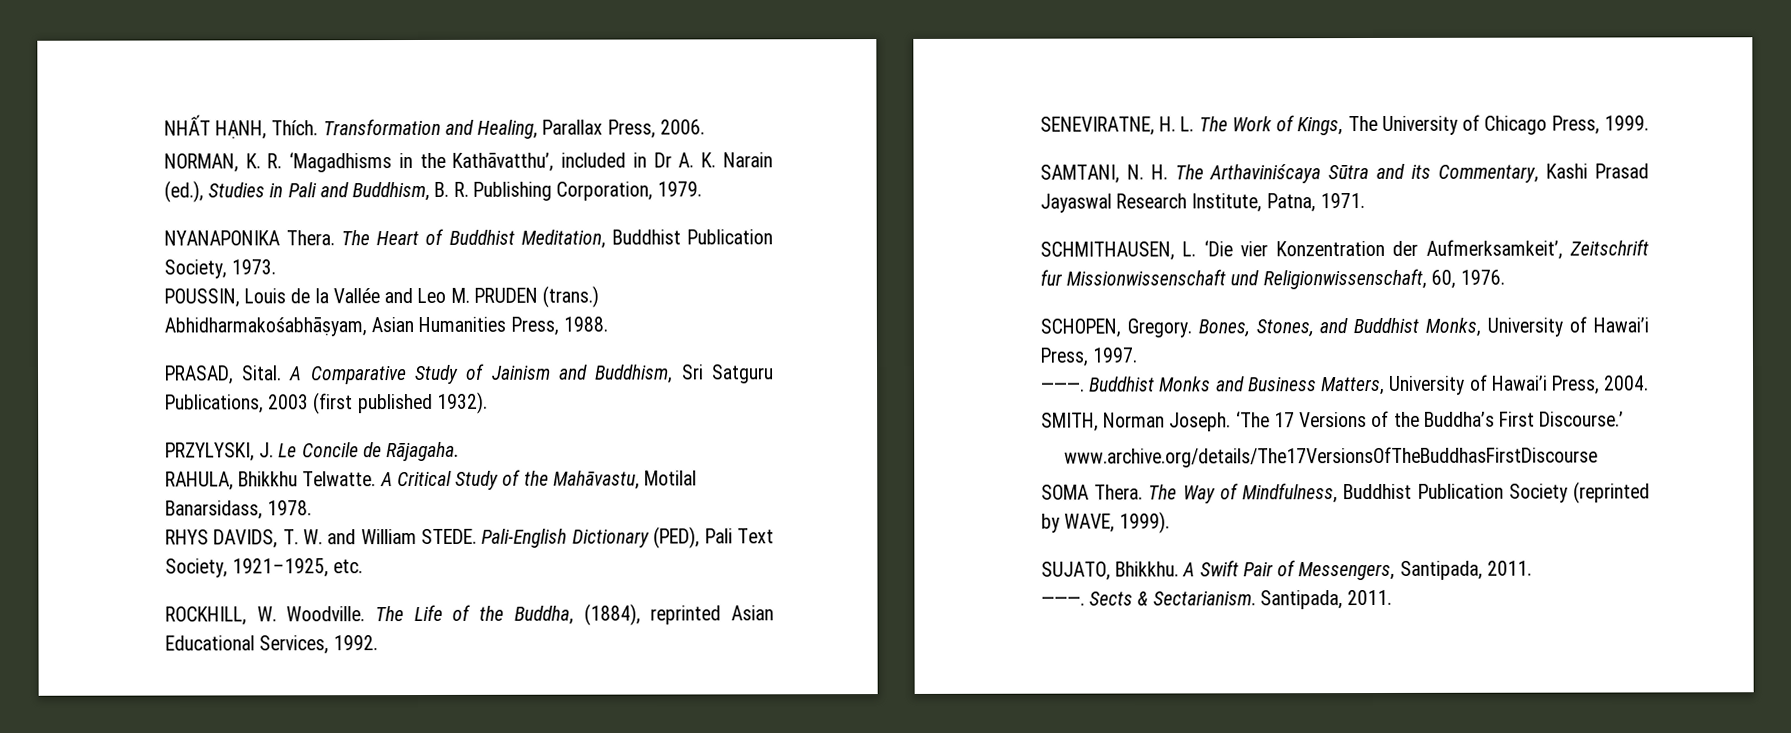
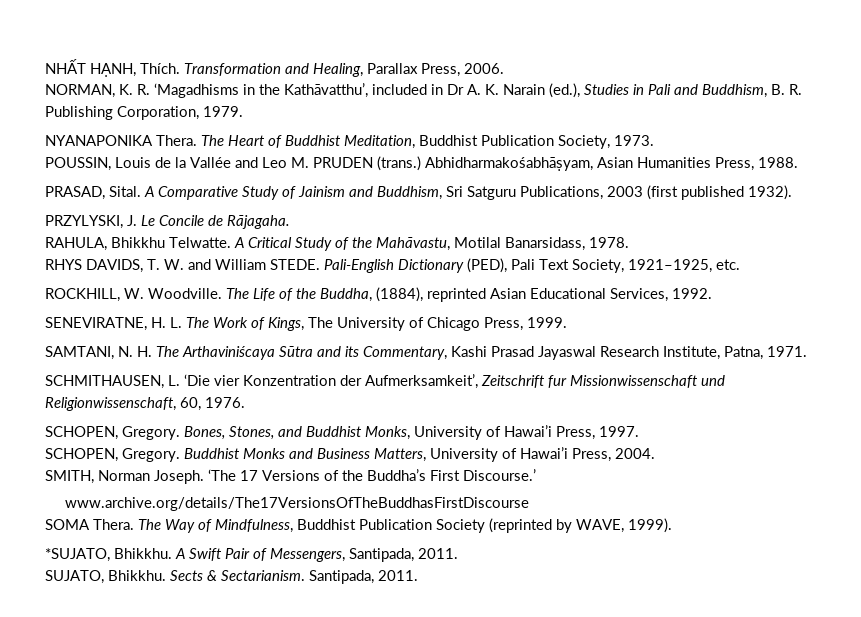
  Bones, Stones, and Buddhist Monks, University of Hawai’i Press, 1997.
- ―――.
+ SCHOPEN, Gregory.
- SUJATO, Bhikkhu.
+ *SUJATO, Bhikkhu.
  A Swift Pair of Messengers, Santipada, 2011.
- ―――.
+ SUJATO, Bhikkhu.

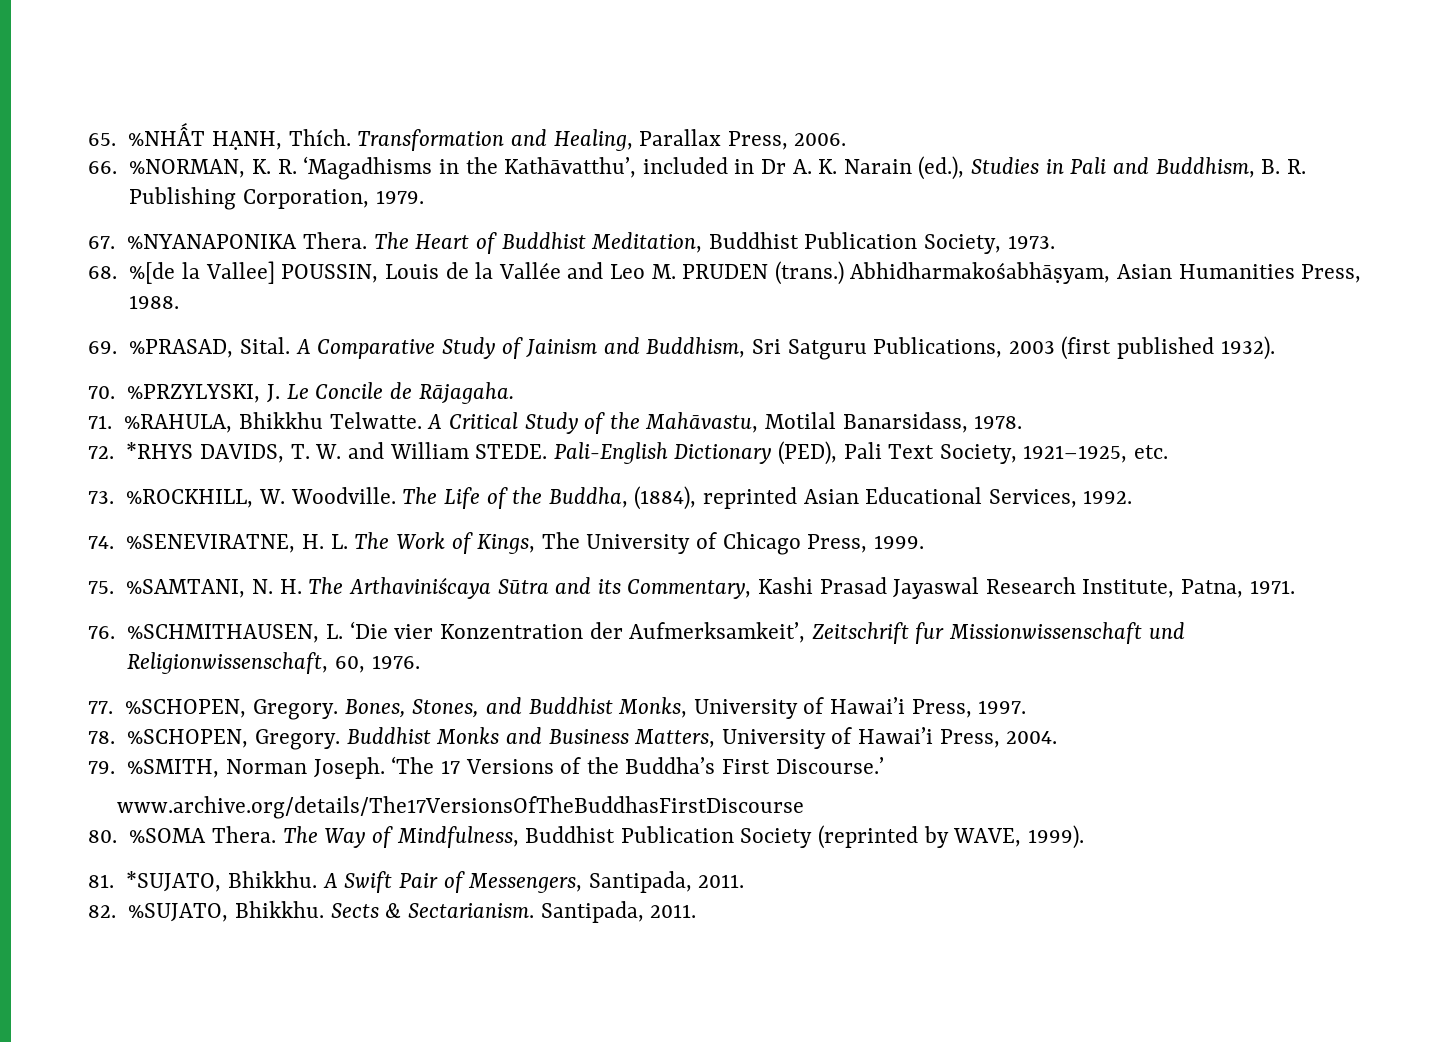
- NHẤT HẠNH, Thích.
+ 65. %NHẤT HẠNH, Thích.
- NORMAN, K. R. ‘Magadhisms in the Kathāvatthu’, included in Dr A. K. Narain (ed.), Studies in Pali and Buddhism, B. R. Publishing Corporation, 1979.
+ 66. %NORMAN, K. R. ‘Magadhisms in the Kathāvatthu’, included in Dr A. K. Narain (ed.), Studies in Pali and Buddhism, B. R. Publishing Corporation, 1979.
- NYANAPONIKA Thera.
+ 67. %NYANAPONIKA Thera.
- POUSSIN, Louis de la Vallée and Leo M. PRUDEN (trans.)
+ 68. %[de la Vallee] POUSSIN, Louis de la Vallée and Leo M. PRUDEN (trans.)
- PRASAD, Sital.
+ 69. %PRASAD, Sital.
- PRZYLYSKI, J. Le Concile de Rājagaha.
+ 70. %PRZYLYSKI, J. Le Concile de Rājagaha.
- RAHULA, Bhikkhu Telwatte.
+ 71. %RAHULA, Bhikkhu Telwatte.
- RHYS DAVIDS, T. W. and William STEDE.
+ 72. *RHYS DAVIDS, T. W. and William STEDE.
- ROCKHILL, W. Woodville.
+ 73. %ROCKHILL, W. Woodville.
- SENEVIRATNE, H. L. The Work of Kings, The University of Chicago Press, 1999.
+ 74. %SENEVIRATNE, H. L. The Work of Kings, The University of Chicago Press, 1999.
- SAMTANI, N. H. The Arthaviniścaya Sūtra and its Commentary, Kashi Prasad Jayaswal Research Institute, Patna, 1971.
+ 75. %SAMTANI, N. H. The Arthaviniścaya Sūtra and its Commentary, Kashi Prasad Jayaswal Research Institute, Patna, 1971.
- SCHMITHAUSEN, L. ‘Die vier Konzentration der Aufmerksamkeit’, Zeitschrift fur Missionwissenschaft und Religionwissenschaft, 60, 1976.
- SCHOPEN, Gregory.
+ 76. %SCHMITHAUSEN, L. ‘Die vier Konzentration der Aufmerksamkeit’, Zeitschrift fur Missionwissenschaft und Religionwissenschaft, 60, 1976.
+ 77. %SCHOPEN, Gregory.
  Bones, Stones, and Buddhist Monks, University of Hawai’i Press, 1997.
- SCHOPEN, Gregory.
+ 78. %SCHOPEN, Gregory.
- SMITH, Norman Joseph.
+ 79. %SMITH, Norman Joseph.
- SOMA Thera.
+ 80. %SOMA Thera.
- *SUJATO, Bhikkhu.
+ 81. *SUJATO, Bhikkhu.
- SUJATO, Bhikkhu.
+ 82. %SUJATO, Bhikkhu.

